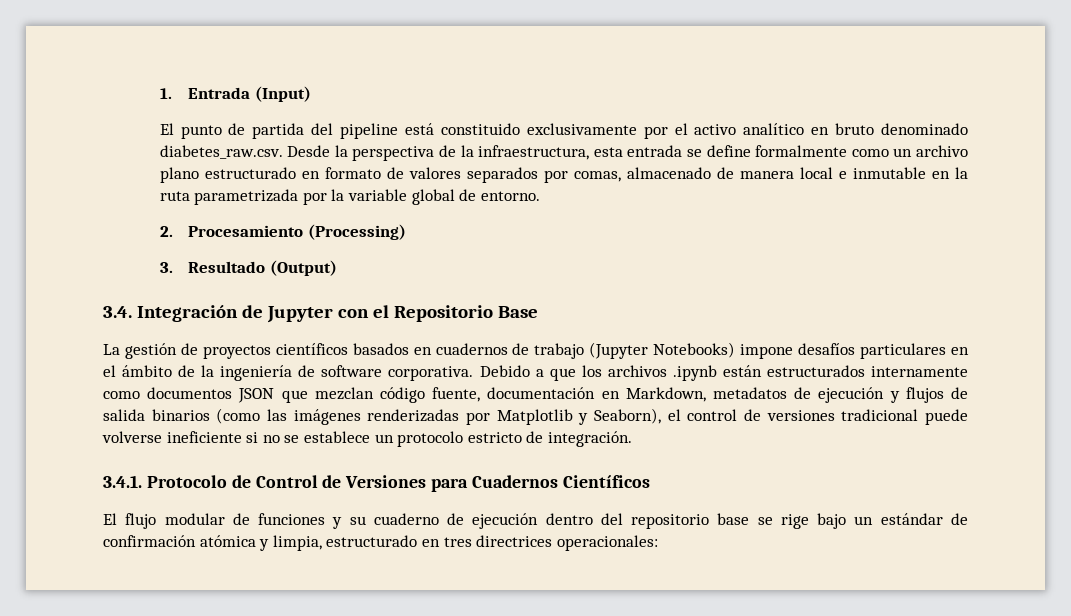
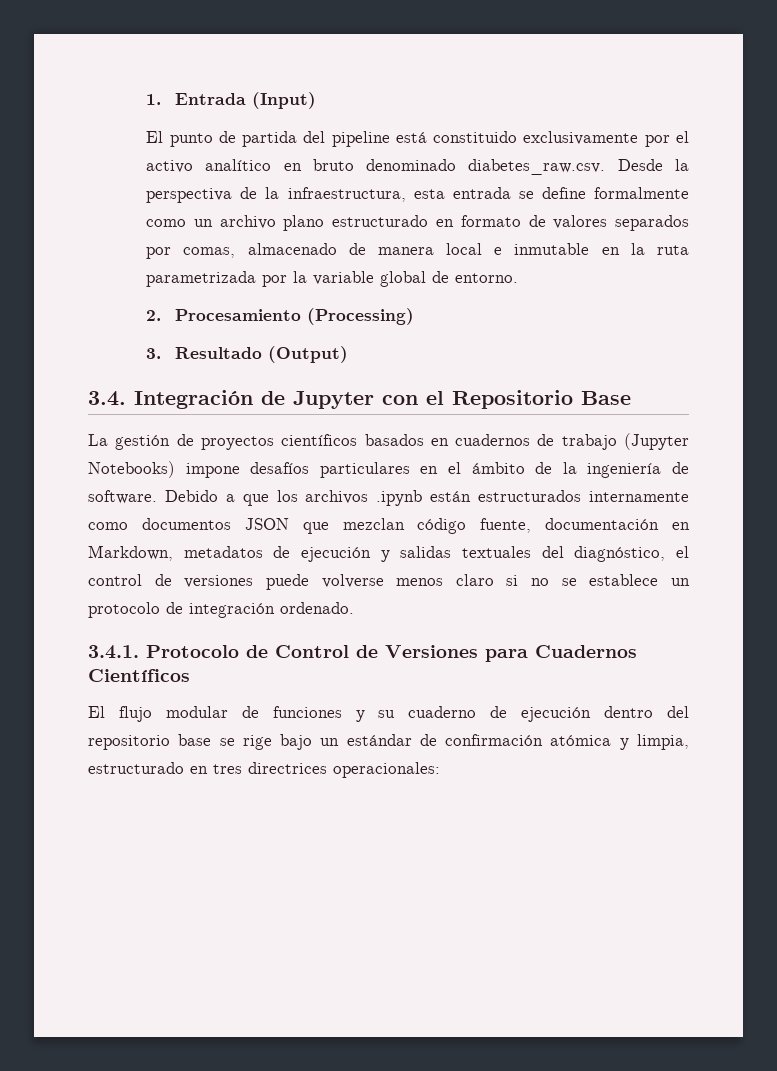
- La gestión de proyectos científicos basados en cuadernos de trabajo (Jupyter Notebooks) impone desafíos particulares en el ámbito de la ingeniería de software corporativa.
+ La gestión de proyectos científicos basados en cuadernos de trabajo (Jupyter Notebooks) impone desafíos particulares en el ámbito de la ingeniería de software.
- Debido a que los archivos .ipynb están estructurados internamente como documentos JSON que mezclan código fuente, documentación en Markdown, metadatos de ejecución y flujos de salida binarios (como las imágenes renderizadas por Matplotlib y Seaborn), el control de versiones tradicional puede volverse ineficiente si no se establece un protocolo estricto de integración.
+ Debido a que los archivos .ipynb están estructurados internamente como documentos JSON que mezclan código fuente, documentación en Markdown, metadatos de ejecución y salidas textuales del diagnóstico, el control de versiones puede volverse menos claro si no se establece un protocolo de integración ordenado.

